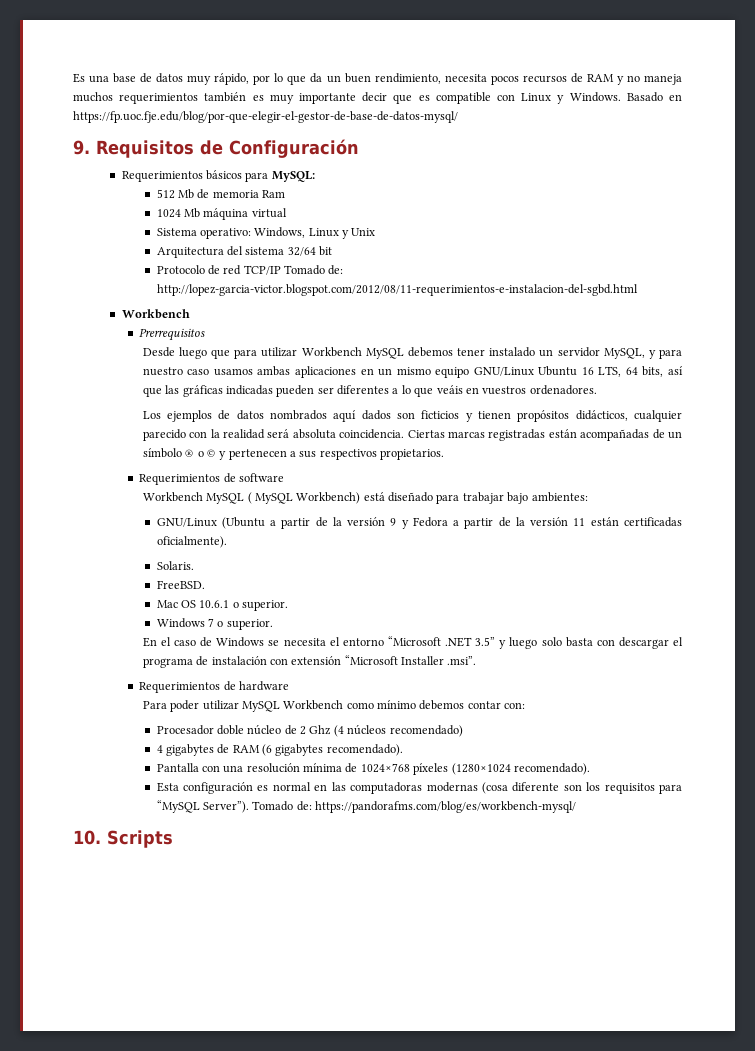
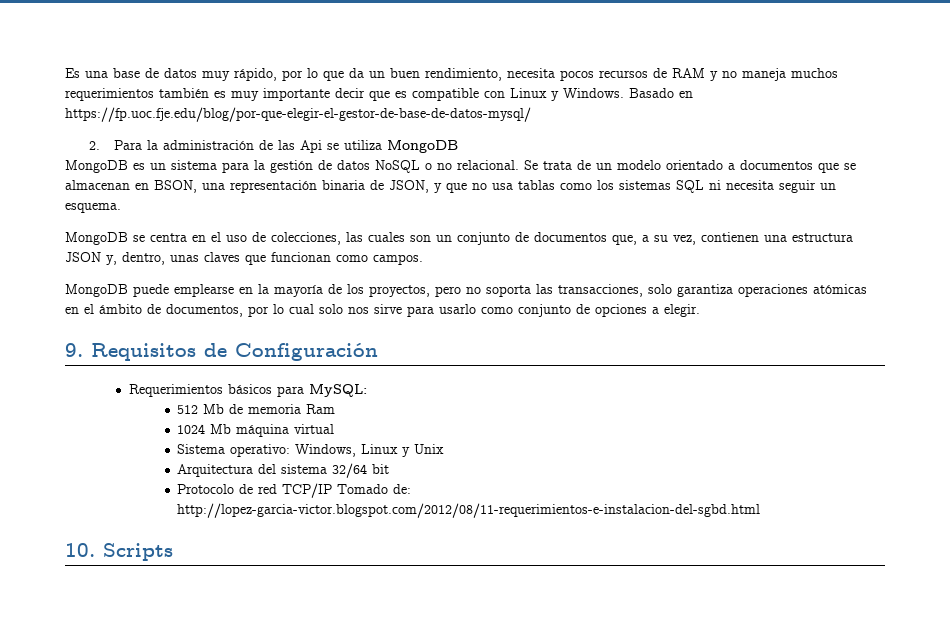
+ 2. Para la administración de las Api se utiliza MongoDB
+ MongoDB es un sistema para la gestión de datos NoSQL o no relacional. Se trata de un modelo orientado a documentos que se almacenan en BSON, una representación binaria de JSON, y que no usa tablas como los sistemas SQL ni necesita seguir un esquema.
+ MongoDB se centra en el uso de colecciones, las cuales son un conjunto de documentos que, a su vez, contienen una estructura JSON y, dentro, unas claves que funcionan como campos.
+ MongoDB puede emplearse en la mayoría de los proyectos, pero no soporta las transacciones, solo garantiza operaciones atómicas en el ámbito de documentos, por lo cual solo nos sirve para usarlo como conjunto de opciones a elegir.
  Protocolo de red TCP/IP Tomado de: http://lopez-garcia-victor.blogspot.com/2012/08/11-requerimientos-e-instalacion-del-sgbd.html
- Workbench
- Prerrequisitos
- Desde luego que para utilizar Workbench MySQL debemos tener instalado un servidor MySQL, y para nuestro caso usamos ambas aplicaciones en un mismo equipo GNU/Linux Ubuntu 16 LTS, 64 bits, así que las gráficas indicadas pueden ser diferentes a lo que veáis en vuestros ordenadores.
- Los ejemplos de datos nombrados aquí dados son ficticios y tienen propósitos didácticos, cualquier parecido con la realidad será absoluta coincidencia. Ciertas marcas registradas están acompañadas de un símbolo ® o © y pertenecen a sus respectivos propietarios.
- Requerimientos de software
- Workbench MySQL ( MySQL Workbench) está diseñado para trabajar bajo ambientes:
- GNU/Linux (Ubuntu a partir de la versión 9 y Fedora a partir de la versión 11 están certificadas oficialmente).
- Solaris.
- FreeBSD.
- Mac OS 10.6.1 o superior.
- Windows 7 o superior.
- En el caso de Windows se necesita el entorno “Microsoft .NET 3.5” y luego solo basta con descargar el programa de instalación con extensión “Microsoft Installer .msi”.
- Requerimientos de hardware
- Para poder utilizar MySQL Workbench como mínimo debemos contar con:
- Procesador doble núcleo de 2 Ghz (4 núcleos recomendado)
- 4 gigabytes de RAM (6 gigabytes recomendado).
- Pantalla con una resolución mínima de 1024×768 píxeles (1280×1024 recomendado).
- Esta configuración es normal en las computadoras modernas (cosa diferente son los requisitos para “MySQL Server”). Tomado de: https://pandorafms.com/blog/es/workbench-mysql/

